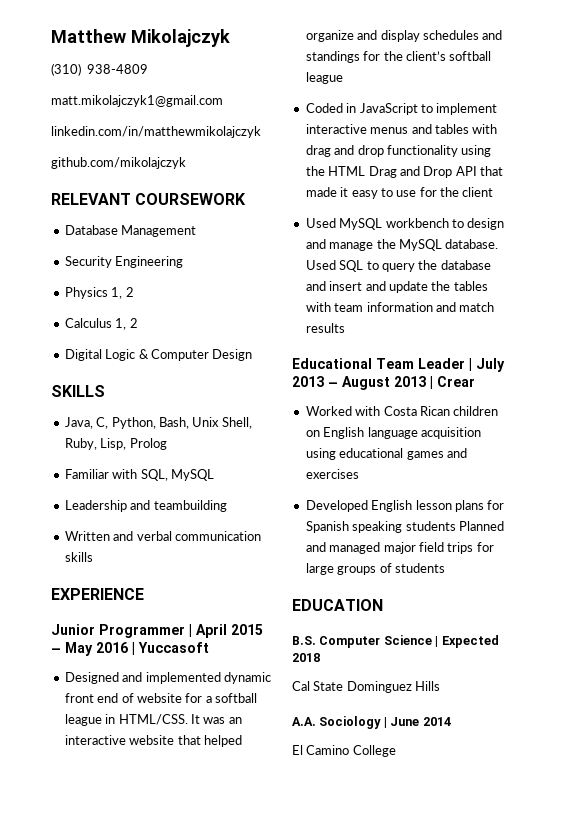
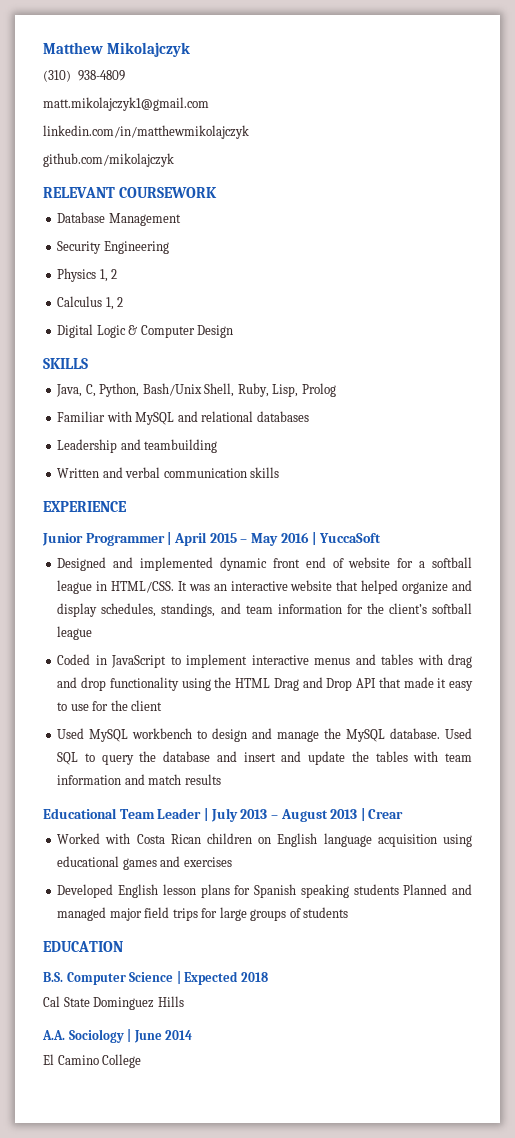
- Java, C, Python, Bash, Unix Shell, Ruby, Lisp, Prolog
+ Java, C, Python, Bash/Unix Shell, Ruby, Lisp, Prolog
- Familiar with SQL, MySQL
+ Familiar with MySQL and relational databases
- Junior Programmer | April 2015 – May 2016 | Yuccasoft
+ Junior Programmer | April 2015 – May 2016 | YuccaSoft
- It was an interactive website that helped organize and display schedules and standings for the client’s softball league
+ It was an interactive website that helped organize and display schedules, standings, and team information for the client’s softball league

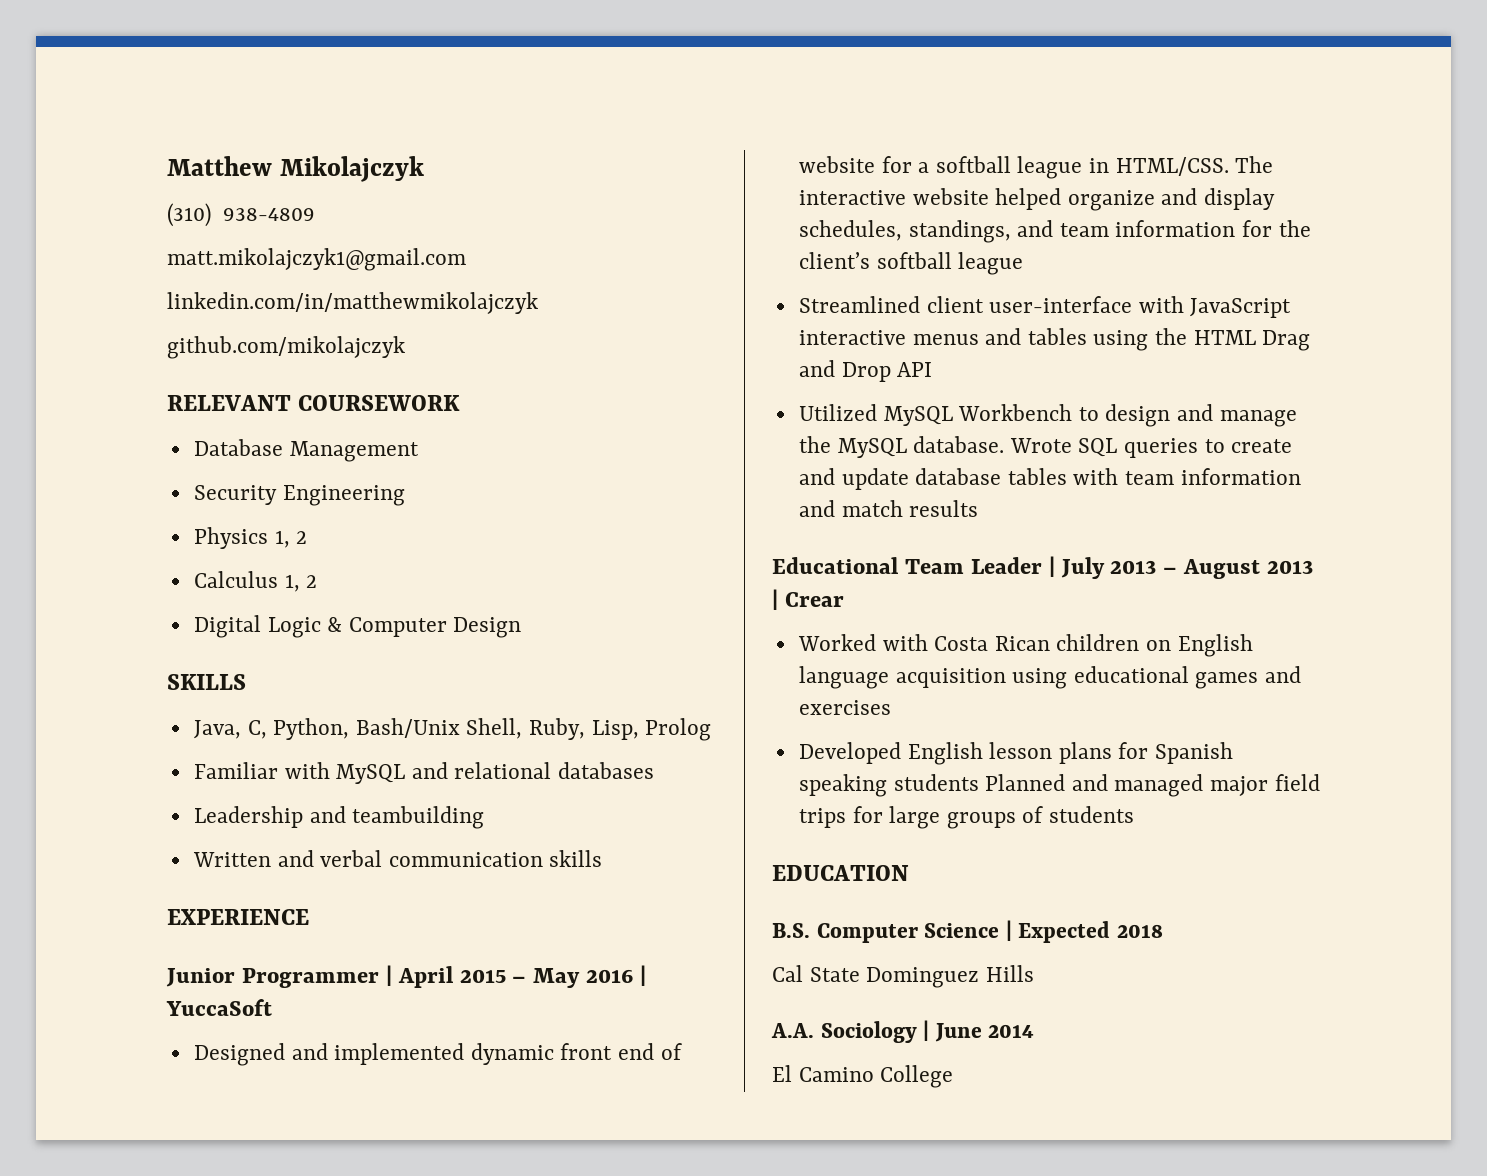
- It was an interactive website that helped organize and display schedules, standings, and team information for the client’s softball league
+ The interactive website helped organize and display schedules, standings, and team information for the client’s softball league
- Coded in JavaScript to implement interactive menus and tables with drag and drop functionality using the HTML Drag and Drop API that made it easy to use for the client
- Used MySQL workbench to design and manage the MySQL database.
+ Streamlined client user-interface with JavaScript interactive menus and tables using the HTML Drag and Drop API
+ Utilized MySQL Workbench to design and manage the MySQL database.
- Used SQL to query the database and insert and update the tables with team information and match results
+ Wrote SQL queries to create and update database tables with team information and match results

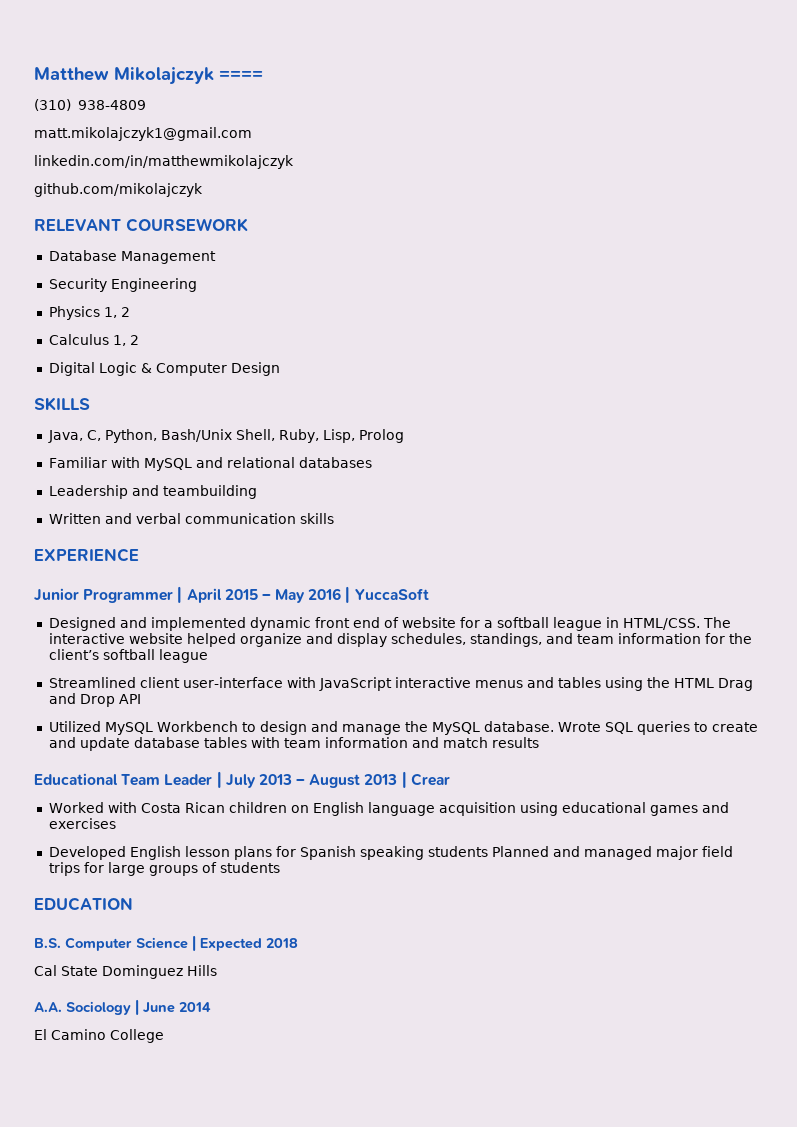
- Matthew Mikolajczyk
+ Matthew Mikolajczyk ====

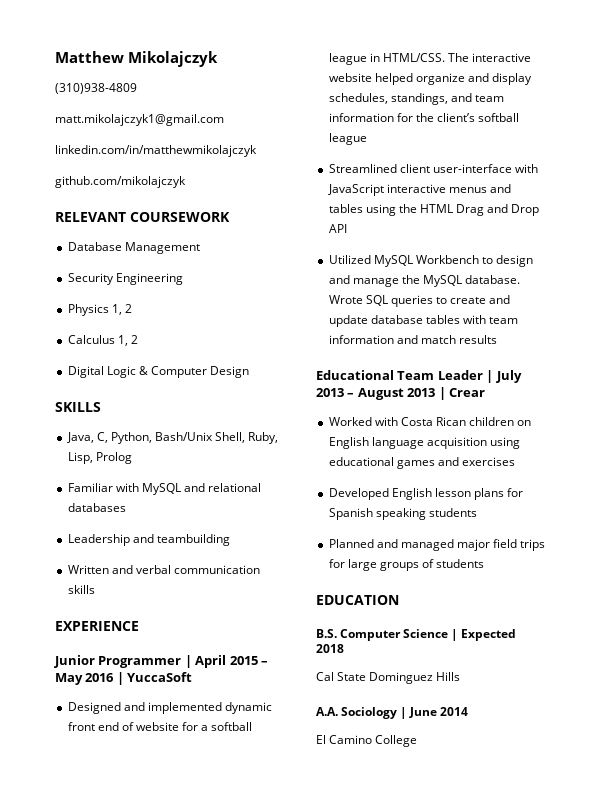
- Matthew Mikolajczyk ====
- (310) 938-4809
+ Matthew Mikolajczyk
+ (310)938-4809
- Developed English lesson plans for Spanish speaking students Planned and managed major field trips for large groups of students
+ Developed English lesson plans for Spanish speaking students
+ Planned and managed major field trips for large groups of students

